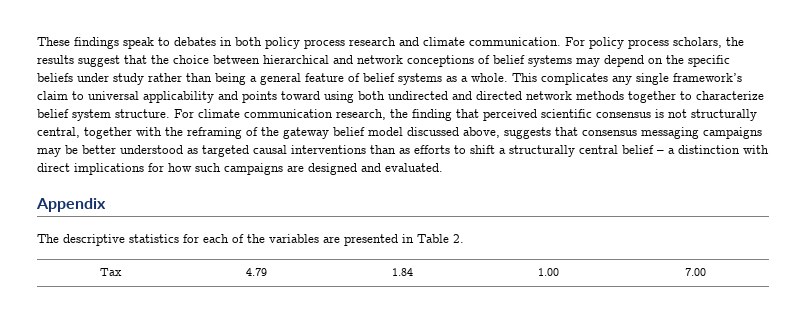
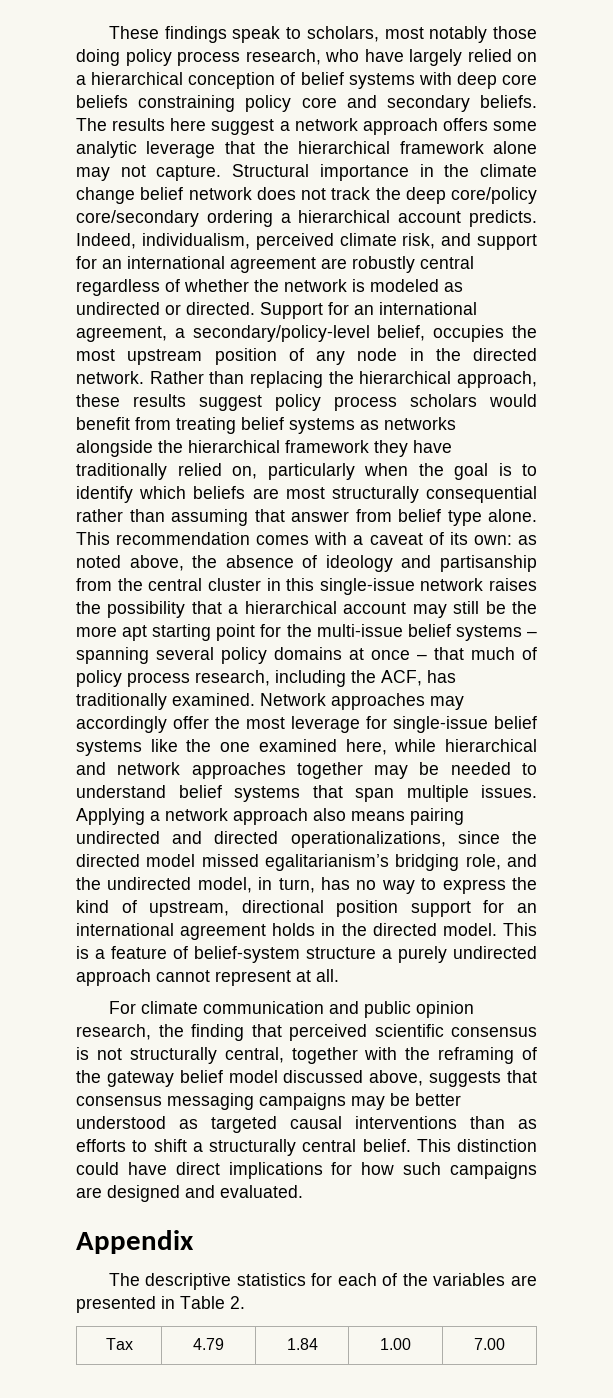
- These findings speak to debates in both policy process research and climate communication. For policy process scholars, the results suggest that the choice between hierarchical and network conceptions of belief systems may depend on the specific beliefs under study rather than being a general feature of belief systems as a whole. This complicates any single framework’s claim to universal applicability and points toward using both undirected and directed network methods together to characterize belief system structure. For climate communication research, the finding that perceived scientific consensus is not structurally central, together with the reframing of the gateway belief model discussed above, suggests that consensus messaging campaigns may be better understood as targeted causal interventions than as efforts to shift a structurally central belief – a distinction with direct implications for how such campaigns are designed and evaluated.
+ These findings speak to scholars, most notably those doing policy process research, who have largely relied on a hierarchical conception of belief systems with deep core beliefs constraining policy core and secondary beliefs. The results here suggest a network approach offers some analytic leverage that the hierarchical framework alone may not capture. Structural importance in the climate change belief network does not track the deep core/policy core/secondary ordering a hierarchical account predicts. Indeed, individualism, perceived climate risk, and support for an international agreement are robustly central regardless of whether the network is modeled as undirected or directed. Support for an international agreement, a secondary/policy-level belief, occupies the most upstream position of any node in the directed network. Rather than replacing the hierarchical approach, these results suggest policy process scholars would benefit from treating belief systems as networks alongside the hierarchical framework they have traditionally relied on, particularly when the goal is to identify which beliefs are most structurally consequential rather than assuming that answer from belief type alone. This recommendation comes with a caveat of its own: as noted above, the absence of ideology and partisanship from the central cluster in this single-issue network raises the possibility that a hierarchical account may still be the more apt starting point for the multi-issue belief systems – spanning several policy domains at once – that much of policy process research, including the ACF, has traditionally examined. Network approaches may accordingly offer the most leverage for single-issue belief systems like the one examined here, while hierarchical and network approaches together may be needed to understand belief systems that span multiple issues. Applying a network approach also means pairing undirected and directed operationalizations, since the directed model missed egalitarianism’s bridging role, and the undirected model, in turn, has no way to express the kind of upstream, directional position support for an international agreement holds in the directed model. This is a feature of belief-system structure a purely undirected approach cannot represent at all.
+ For climate communication and public opinion research, the finding that perceived scientific consensus is not structurally central, together with the reframing of the gateway belief model discussed above, suggests that consensus messaging campaigns may be better understood as targeted causal interventions than as efforts to shift a structurally central belief. This distinction could have direct implications for how such campaigns are designed and evaluated.

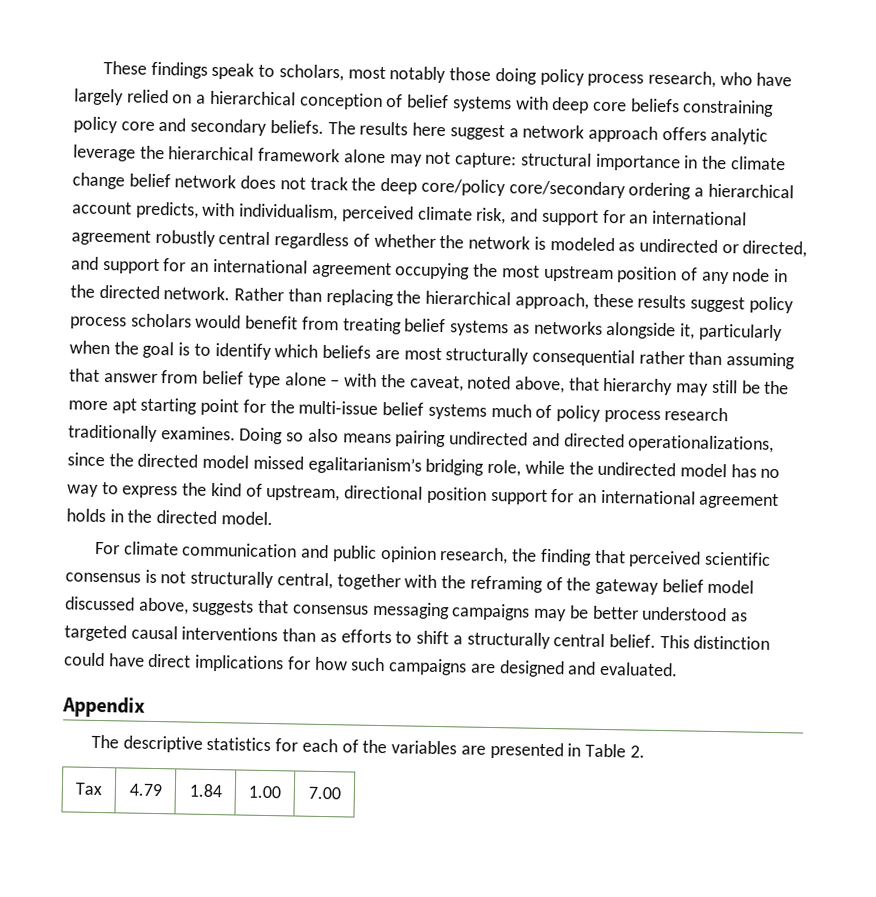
- The results here suggest a network approach offers some analytic leverage that the hierarchical framework alone may not capture. Structural importance in the climate change belief network does not track the deep core/policy core/secondary ordering a hierarchical account predicts. Indeed, individualism, perceived climate risk, and support for an international agreement are robustly central regardless of whether the network is modeled as undirected or directed. Support for an international agreement, a secondary/policy-level belief, occupies the most upstream position of any node in the directed network.
+ The results here suggest a network approach offers analytic leverage the hierarchical framework alone may not capture: structural importance in the climate change belief network does not track the deep core/policy core/secondary ordering a hierarchical account predicts, with individualism, perceived climate risk, and support for an international agreement robustly central regardless of whether the network is modeled as undirected or directed, and support for an international agreement occupying the most upstream position of any node in the directed network.
- Rather than replacing the hierarchical approach, these results suggest policy process scholars would benefit from treating belief systems as networks alongside the hierarchical framework they have traditionally relied on, particularly when the goal is to identify which beliefs are most structurally consequential rather than assuming that answer from belief type alone. This recommendation comes with a caveat of its own: as noted above, the absence of ideology and partisanship from the central cluster in this single-issue network raises the possibility that a hierarchical account may still be the more apt starting point for the multi-issue belief systems – spanning several policy domains at once – that much of policy process research, including the ACF, has traditionally examined. Network approaches may accordingly offer the most leverage for single-issue belief systems like the one examined here, while hierarchical and network approaches together may be needed to understand belief systems that span multiple issues. Applying a network approach also means pairing undirected and directed operationalizations, since the directed model missed egalitarianism’s bridging role, and the undirected model, in turn, has no way to express the kind of upstream, directional position support for an international agreement holds in the directed model. This is a feature of belief-system structure a purely undirected approach cannot represent at all.
+ Rather than replacing the hierarchical approach, these results suggest policy process scholars would benefit from treating belief systems as networks alongside it, particularly when the goal is to identify which beliefs are most structurally consequential rather than assuming that answer from belief type alone – with the caveat, noted above, that hierarchy may still be the more apt starting point for the multi-issue belief systems much of policy process research traditionally examines. Doing so also means pairing undirected and directed operationalizations, since the directed model missed egalitarianism’s bridging role, while the undirected model has no way to express the kind of upstream, directional position support for an international agreement holds in the directed model.

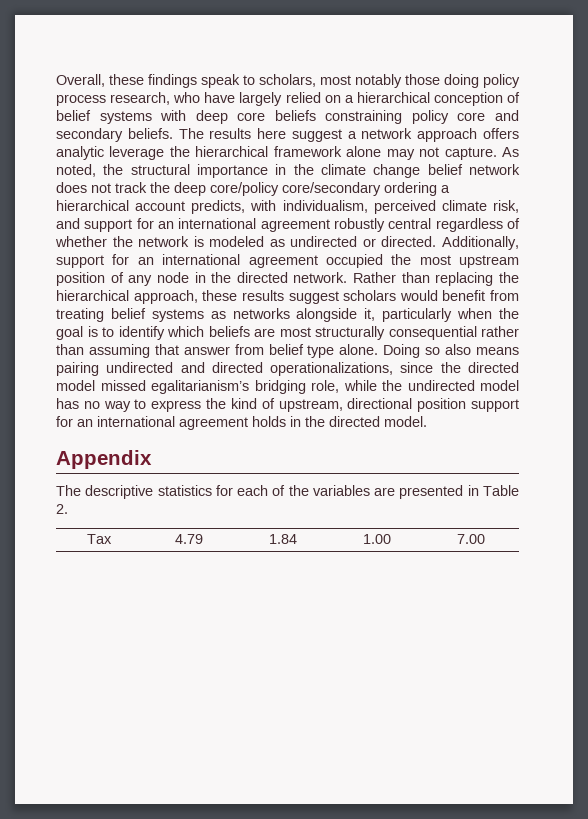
- These findings speak to scholars, most notably those doing policy process research, who have largely relied on a hierarchical conception of belief systems with deep core beliefs constraining policy core and secondary beliefs.
+ Overall, these findings speak to scholars, most notably those doing policy process research, who have largely relied on a hierarchical conception of belief systems with deep core beliefs constraining policy core and secondary beliefs.
- The results here suggest a network approach offers analytic leverage the hierarchical framework alone may not capture: structural importance in the climate change belief network does not track the deep core/policy core/secondary ordering a hierarchical account predicts, with individualism, perceived climate risk, and support for an international agreement robustly central regardless of whether the network is modeled as undirected or directed, and support for an international agreement occupying the most upstream position of any node in the directed network.
+ The results here suggest a network approach offers analytic leverage the hierarchical framework alone may not capture. As noted, the structural importance in the climate change belief network does not track the deep core/policy core/secondary ordering a hierarchical account predicts, with individualism, perceived climate risk, and support for an international agreement robustly central regardless of whether the network is modeled as undirected or directed. Additionally, support for an international agreement occupied the most upstream position of any node in the directed network.
- Rather than replacing the hierarchical approach, these results suggest policy process scholars would benefit from treating belief systems as networks alongside it, particularly when the goal is to identify which beliefs are most structurally consequential rather than assuming that answer from belief type alone – with the caveat, noted above, that hierarchy may still be the more apt starting point for the multi-issue belief systems much of policy process research traditionally examines.
+ Rather than replacing the hierarchical approach, these results suggest scholars would benefit from treating belief systems as networks alongside it, particularly when the goal is to identify which beliefs are most structurally consequential rather than assuming that answer from belief type alone.
- For climate communication and public opinion research, the finding that perceived scientific consensus is not structurally central, together with the reframing of the gateway belief model discussed above, suggests that consensus messaging campaigns may be better understood as targeted causal interventions than as efforts to shift a structurally central belief. This distinction could have direct implications for how such campaigns are designed and evaluated.

